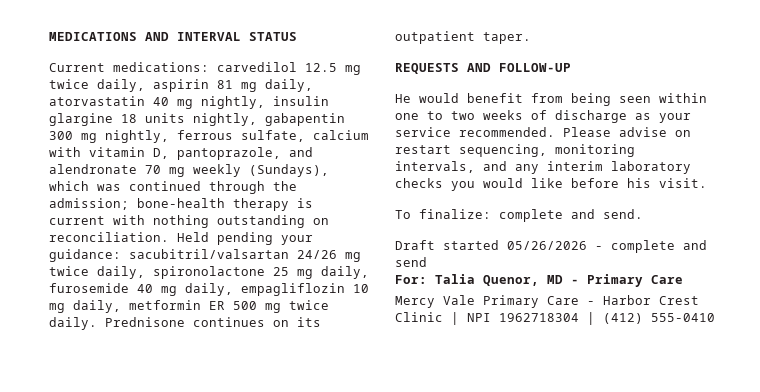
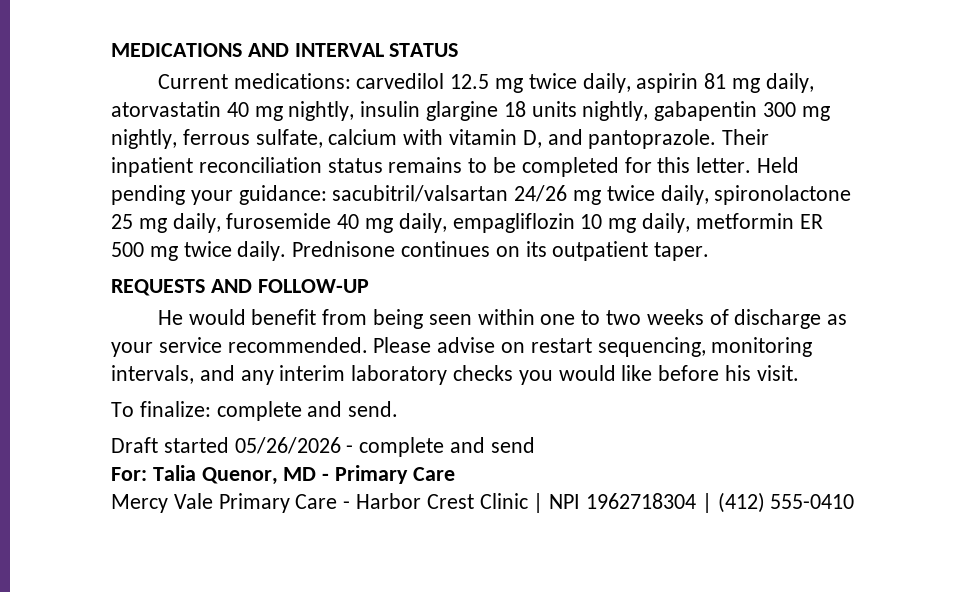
- Current medications: carvedilol 12.5 mg twice daily, aspirin 81 mg daily, atorvastatin 40 mg nightly, insulin glargine 18 units nightly, gabapentin 300 mg nightly, ferrous sulfate, calcium with vitamin D, pantoprazole, and alendronate 70 mg weekly (Sundays), which was continued through the admission; bone-health therapy is current with nothing outstanding on reconciliation.
+ Current medications: carvedilol 12.5 mg twice daily, aspirin 81 mg daily, atorvastatin 40 mg nightly, insulin glargine 18 units nightly, gabapentin 300 mg nightly, ferrous sulfate, calcium with vitamin D, and pantoprazole. Their inpatient reconciliation status remains to be completed for this letter.

